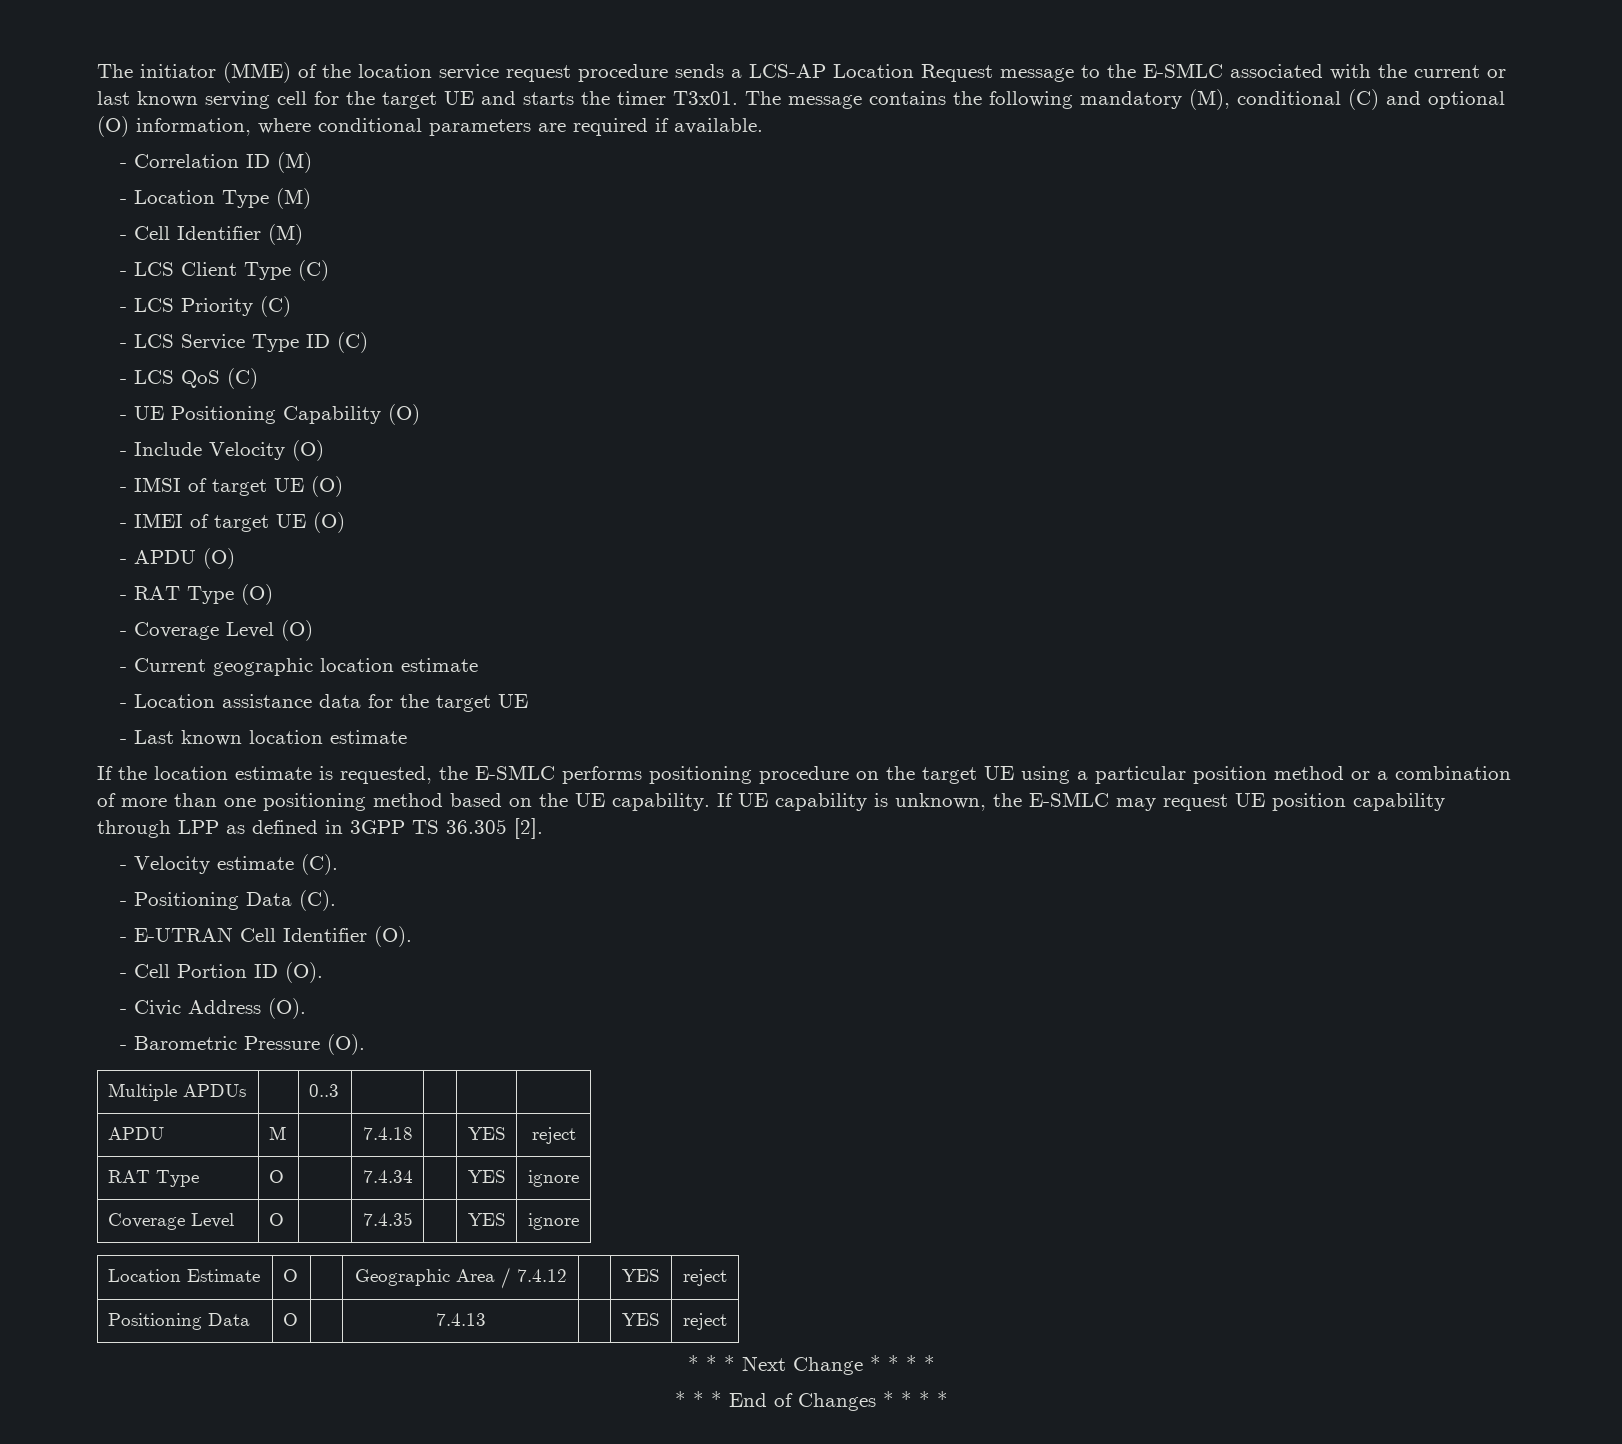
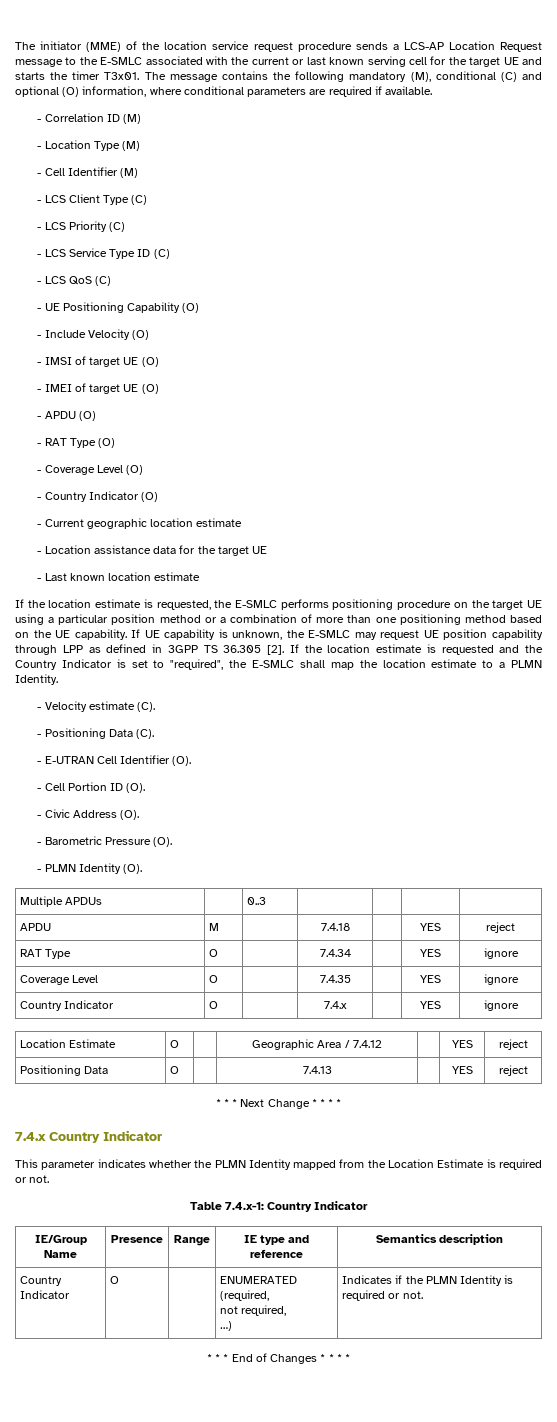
+ - Country Indicator (O)
+ If the location estimate is requested and the Country Indicator is set to "required", the E-SMLC shall map the location estimate to a PLMN Identity.
+ - PLMN Identity (O).
+ Country Indicator | O | | 7.4.x | | YES | ignore
+ 7.4.x Country Indicator
+ This parameter indicates whether the PLMN Identity mapped from the Location Estimate is required or not.
+ Table 7.4.x-1: Country Indicator
+ IE/Group Name | Presence | Range | IE type and reference | Semantics description
+ Country Indicator | O | | ENUMERATED (required,
+ not required,
+ …) | Indicates if the PLMN Identity is required or not.

